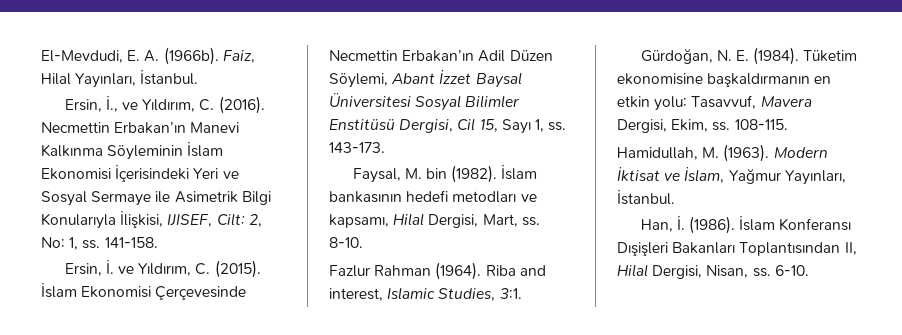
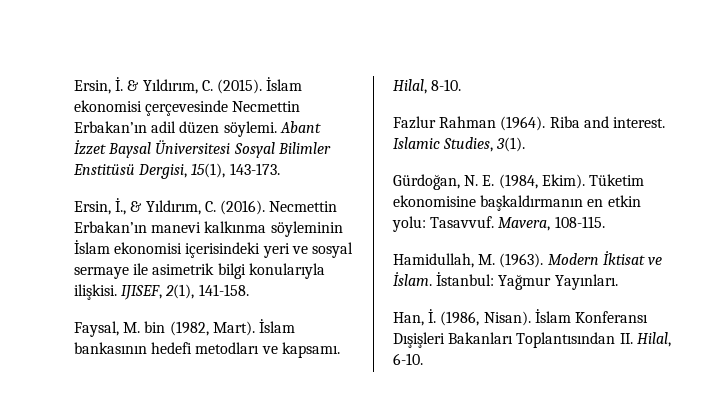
- El-Mevdudi, E. A. (1966b). Faiz, Hilal Yayınları, İstanbul.
- Ersin, İ., ve Yıldırım, C. (2016). Necmettin Erbakan’ın Manevi Kalkınma Söyleminin İslam Ekonomisi İçerisindeki Yeri ve Sosyal Sermaye ile Asimetrik Bilgi Konularıyla İlişkisi, IJISEF, Cilt: 2, No: 1, ss. 141-158.
- Ersin, İ. ve Yıldırım, C. (2015).
+ Ersin, İ. & Yıldırım, C. (2015).
- İslam Ekonomisi Çerçevesinde Necmettin Erbakan’ın Adil Düzen Söylemi, Abant İzzet Baysal Üniversitesi Sosyal Bilimler Enstitüsü Dergisi, Cil 15, Sayı 1, ss. 143-173.
+ İslam ekonomisi çerçevesinde Necmettin Erbakan’ın adil düzen söylemi. Abant İzzet Baysal Üniversitesi Sosyal Bilimler Enstitüsü Dergisi, 15(1), 143-173.
+ Ersin, İ., & Yıldırım, C. (2016). Necmettin Erbakan’ın manevi kalkınma söyleminin İslam ekonomisi içerisindeki yeri ve sosyal sermaye ile asimetrik bilgi konularıyla ilişkisi. IJISEF, 2(1), 141-158.
- Faysal, M. bin (1982).
+ Faysal, M. bin (1982, Mart).
- İslam bankasının hedefi metodları ve kapsamı, Hilal Dergisi, Mart, ss. 8-10.
+ İslam bankasının hedefi metodları ve kapsamı. Hilal, 8-10.
- Riba and interest, Islamic Studies, 3:1.
+ Riba and interest. Islamic Studies, 3(1).
- Gürdoğan, N. E. (1984).
+ Gürdoğan, N. E. (1984, Ekim).
- Tüketim ekonomisine başkaldırmanın en etkin yolu: Tasavvuf, Mavera Dergisi, Ekim, ss. 108-115.
+ Tüketim ekonomisine başkaldırmanın en etkin yolu: Tasavvuf. Mavera, 108-115.
- Modern İktisat ve İslam, Yağmur Yayınları, İstanbul.
+ Modern İktisat ve İslam. İstanbul: Yağmur Yayınları.
- Han, İ. (1986).
+ Han, İ. (1986, Nisan).
- İslam Konferansı Dışişleri Bakanları Toplantısından II, Hilal Dergisi, Nisan, ss. 6-10.
+ İslam Konferansı Dışişleri Bakanları Toplantısından II. Hilal, 6-10.

